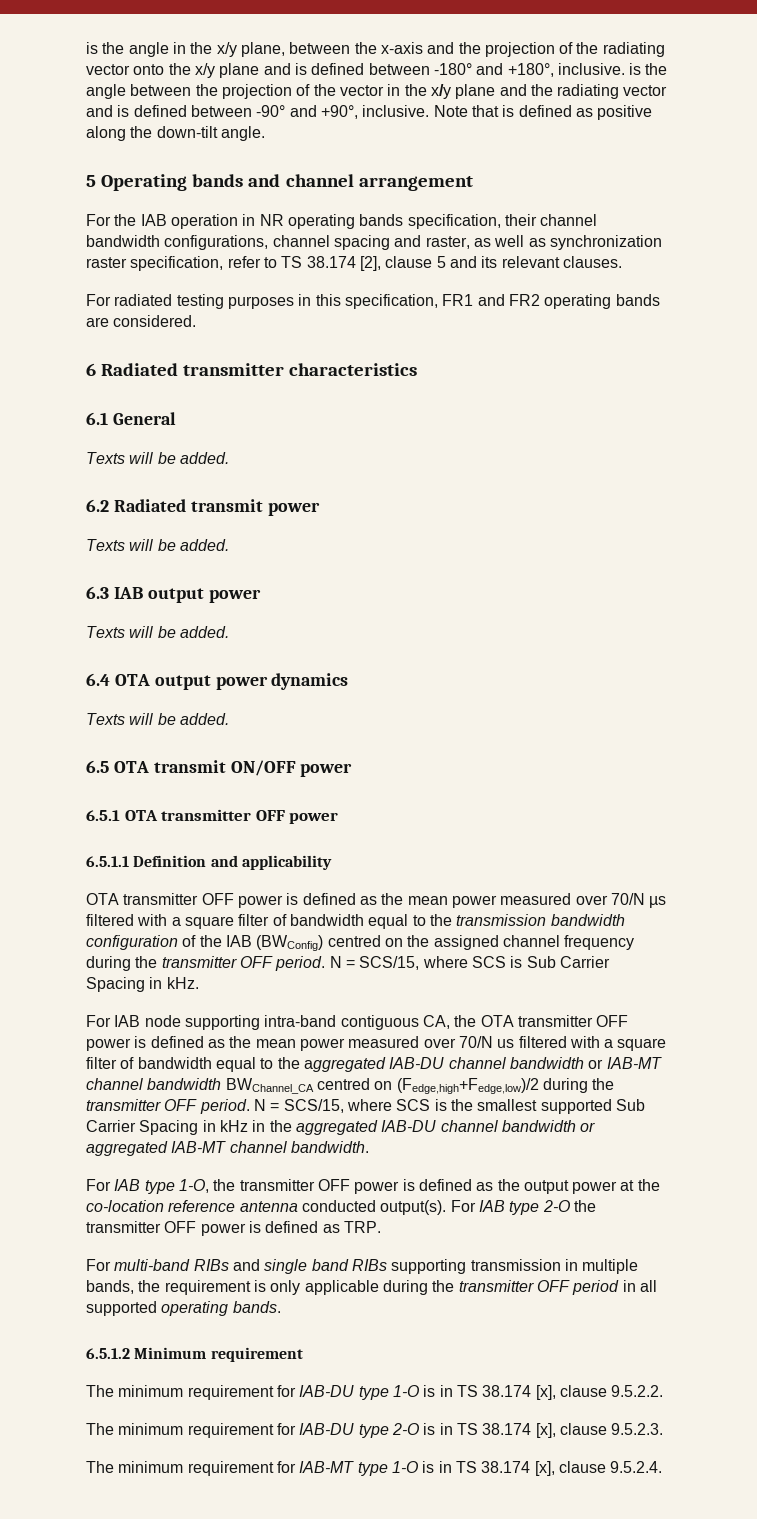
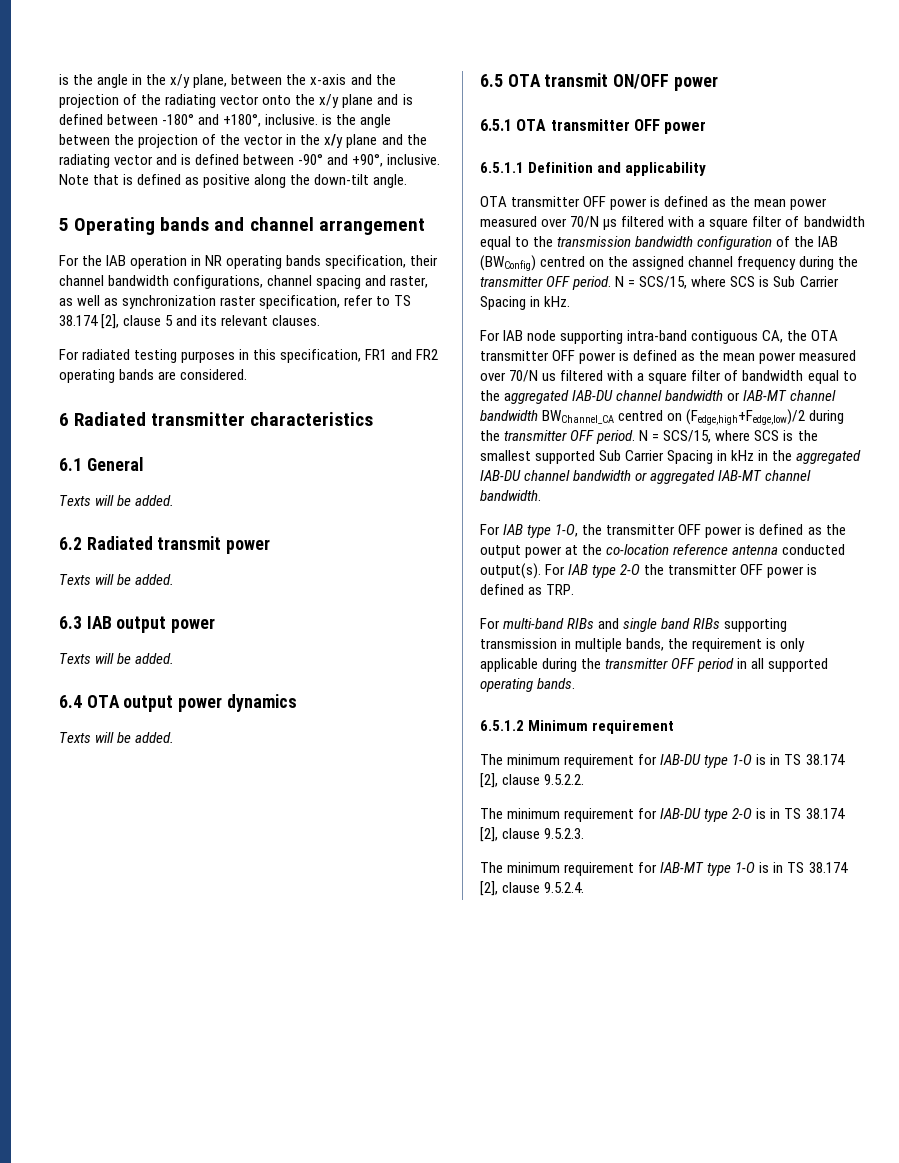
- The minimum requirement for IAB-DU type 1-O is in TS 38.174 [x], clause 9.5.2.2.
+ The minimum requirement for IAB-DU type 1-O is in TS 38.174 [2], clause 9.5.2.2.
- The minimum requirement for IAB-DU type 2-O is in TS 38.174 [x], clause 9.5.2.3.
+ The minimum requirement for IAB-DU type 2-O is in TS 38.174 [2], clause 9.5.2.3.
- The minimum requirement for IAB-MT type 1-O is in TS 38.174 [x], clause 9.5.2.4.
+ The minimum requirement for IAB-MT type 1-O is in TS 38.174 [2], clause 9.5.2.4.

